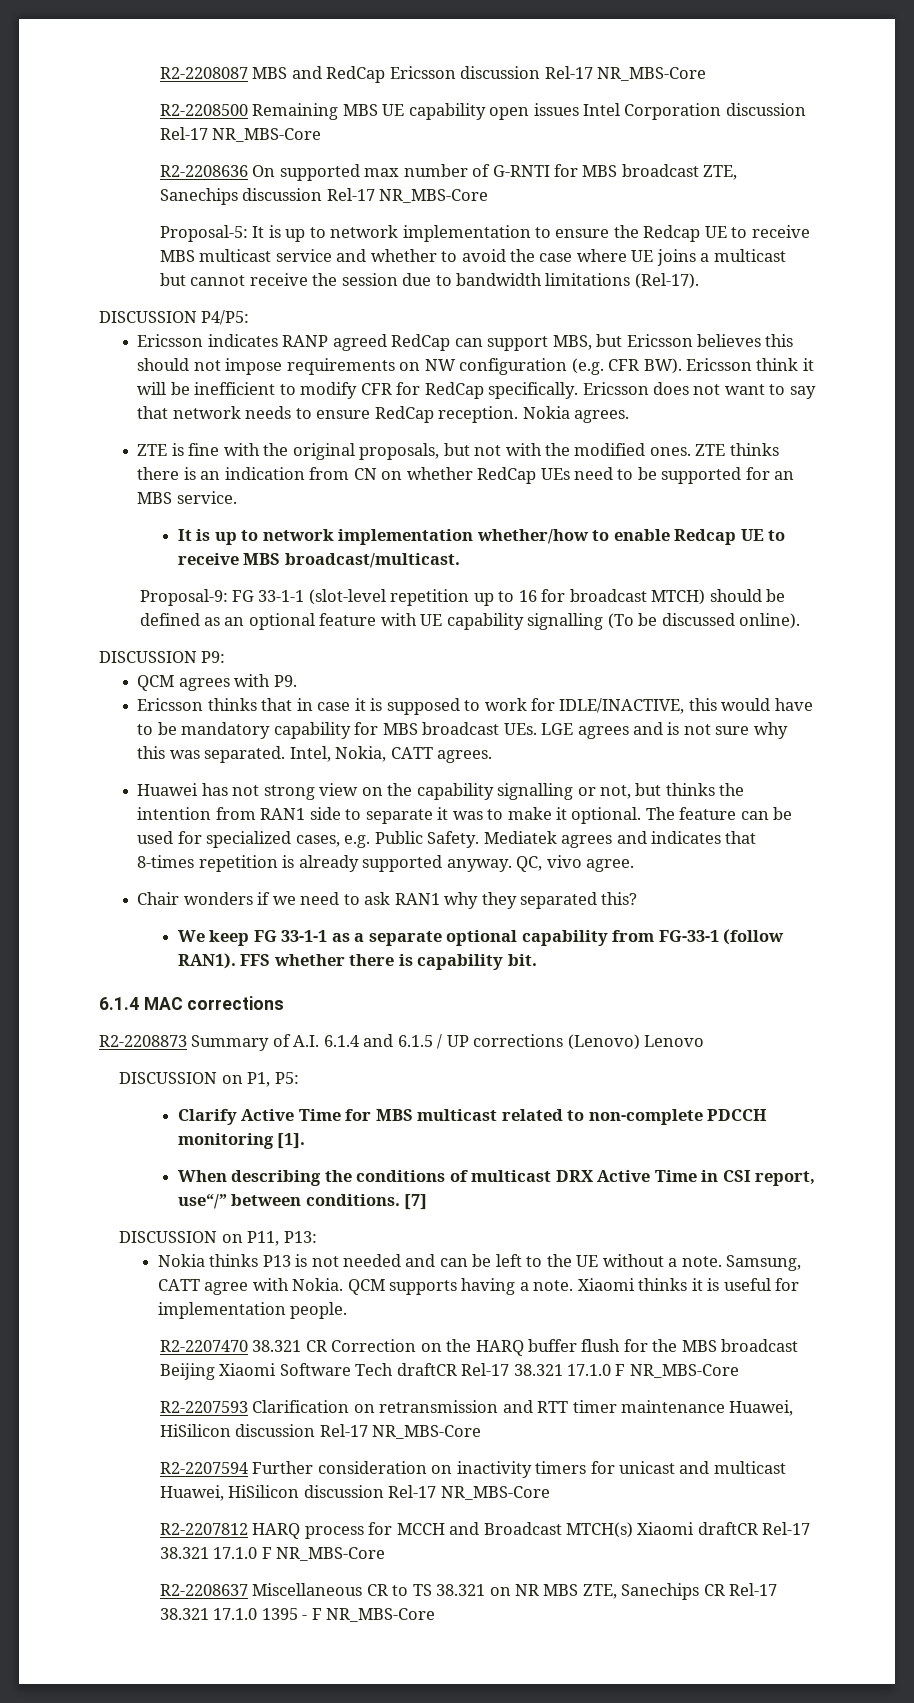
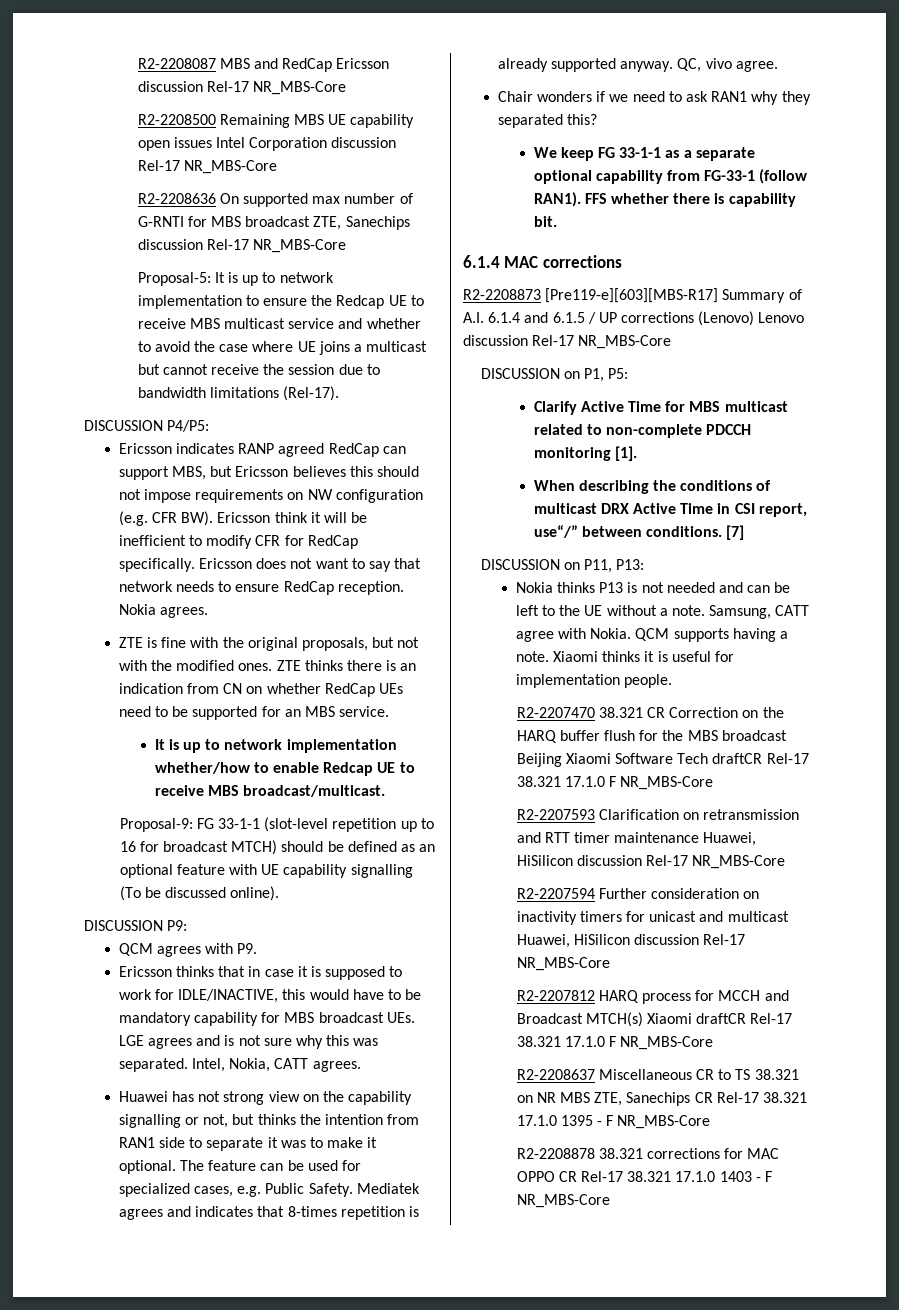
- R2-2208873 Summary of A.I. 6.1.4 and 6.1.5 / UP corrections (Lenovo) Lenovo
+ R2-2208873 [Pre119-e][603][MBS-R17] Summary of A.I. 6.1.4 and 6.1.5 / UP corrections (Lenovo) Lenovo discussion Rel-17 NR_MBS-Core
+ R2-2208878 38.321 corrections for MAC OPPO CR Rel-17 38.321 17.1.0 1403 - F NR_MBS-Core

